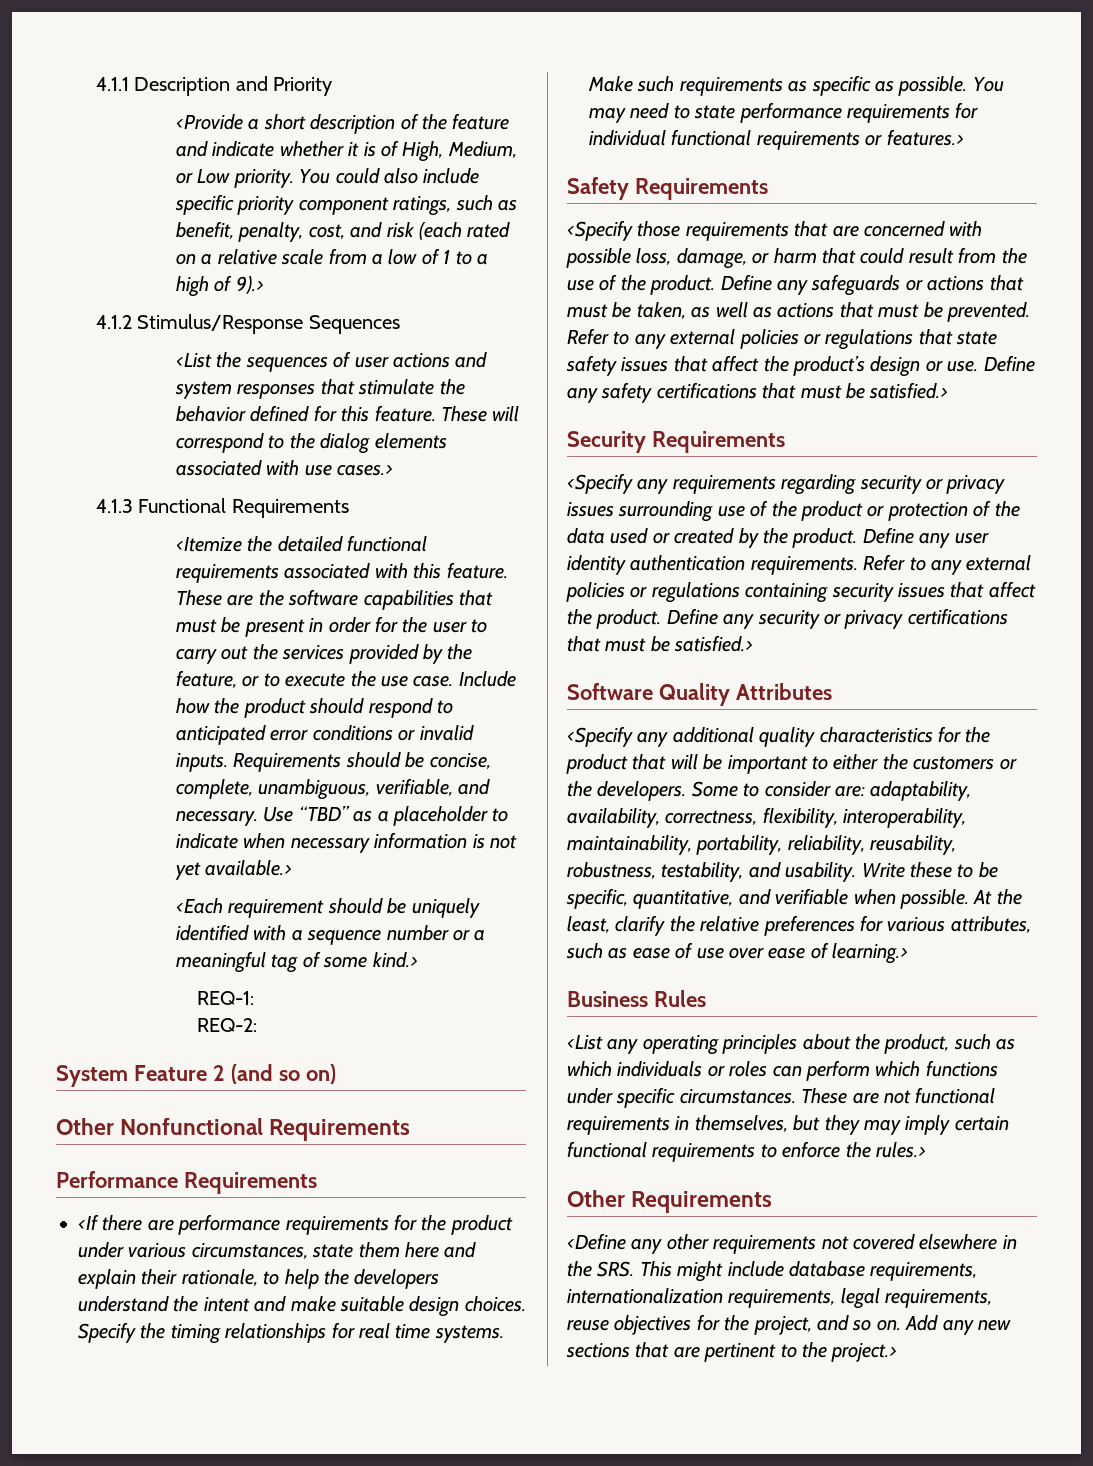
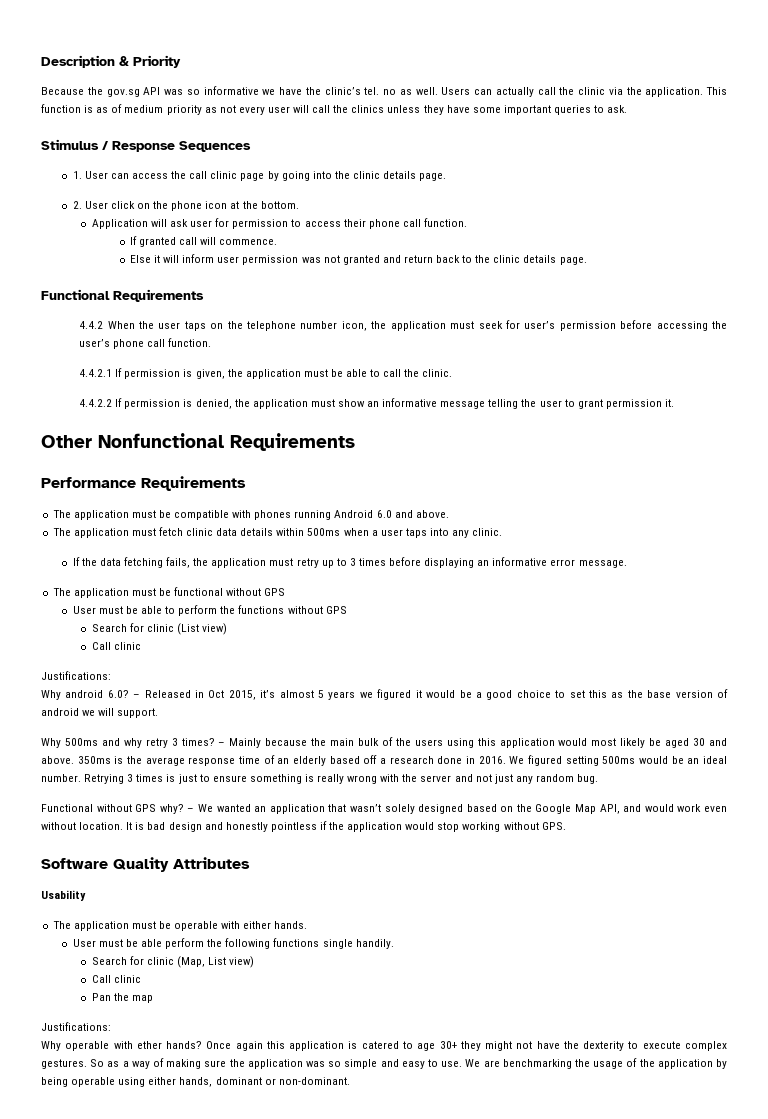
- 4.1.1 Description and Priority
- <Provide a short description of the feature and indicate whether it is of High, Medium, or Low priority. You could also include specific priority component ratings, such as benefit, penalty, cost, and risk (each rated on a relative scale from a low of 1 to a high of 9).>
- 4.1.2 Stimulus/Response Sequences
- <List the sequences of user actions and system responses that stimulate the behavior defined for this feature. These will correspond to the dialog elements associated with use cases.>
- 4.1.3 Functional Requirements
- <Itemize the detailed functional requirements associated with this feature. These are the software capabilities that must be present in order for the user to carry out the services provided by the feature, or to execute the use case. Include how the product should respond to anticipated error conditions or invalid inputs. Requirements should be concise, complete, unambiguous, verifiable, and necessary. Use “TBD” as a placeholder to indicate when necessary information is not yet available.>
- <Each requirement should be uniquely identified with a sequence number or a meaningful tag of some kind.>
- REQ-1:
- REQ-2:
- System Feature 2 (and so on)
+ Description & Priority
+ Because the gov.sg API was so informative we have the clinic’s tel. no as well. Users can actually call the clinic via the application. This function is as of medium priority as not every user will call the clinics unless they have some important queries to ask.
+ Stimulus / Response Sequences
+ 1. User can access the call clinic page by going into the clinic details page.
+ 2. User click on the phone icon at the bottom.
+ Application will ask user for permission to access their phone call function.
+ If granted call will commence.
+ Else it will inform user permission was not granted and return back to the clinic details page.
+ Functional Requirements
+ 4.4.2 When the user taps on the telephone number icon, the application must seek for user’s permission before accessing the user’s phone call function.
+ 4.4.2.1 If permission is given, the application must be able to call the clinic.
+ 4.4.2.2 If permission is denied, the application must show an informative message telling the user to grant permission it.
- <If there are performance requirements for the product under various circumstances, state them here and explain their rationale, to help the developers understand the intent and make suitable design choices. Specify the timing relationships for real time systems. Make such requirements as specific as possible. You may need to state performance requirements for individual functional requirements or features.>
- Safety Requirements
- <Specify those requirements that are concerned with possible loss, damage, or harm that could result from the use of the product. Define any safeguards or actions that must be taken, as well as actions that must be prevented. Refer to any external policies or regulations that state safety issues that affect the product’s design or use. Define any safety certifications that must be satisfied.>
- Security Requirements
- <Specify any requirements regarding security or privacy issues surrounding use of the product or protection of the data used or created by the product. Define any user identity authentication requirements. Refer to any external policies or regulations containing security issues that affect the product. Define any security or privacy certifications that must be satisfied.>
+ The application must be compatible with phones running Android 6.0 and above.
+ The application must fetch clinic data details within 500ms when a user taps into any clinic.
+ If the data fetching fails, the application must retry up to 3 times before displaying an informative error message.
+ The application must be functional without GPS
+ User must be able to perform the functions without GPS
+ Search for clinic (List view)
+ Call clinic
+ Justifications:
+ Why android 6.0? – Released in Oct 2015, it’s almost 5 years we figured it would be a good choice to set this as the base version of android we will support.
+ Why 500ms and why retry 3 times? – Mainly because the main bulk of the users using this application would most likely be aged 30 and above. 350ms is the average response time of an elderly based off a research done in 2016. We figured setting 500ms would be an ideal number. Retrying 3 times is just to ensure something is really wrong with the server and not just any random bug.
+ Functional without GPS why? – We wanted an application that wasn’t solely designed based on the Google Map API, and would work even without location. It is bad design and honestly pointless if the application would stop working without GPS.
  Software Quality Attributes
- <Specify any additional quality characteristics for the product that will be important to either the customers or the developers. Some to consider are: adaptability, availability, correctness, flexibility, interoperability, maintainability, portability, reliability, reusability, robustness, testability, and usability. Write these to be specific, quantitative, and verifiable when possible. At the least, clarify the relative preferences for various attributes, such as ease of use over ease of learning.>
- Business Rules
- <List any operating principles about the product, such as which individuals or roles can perform which functions under specific circumstances. These are not functional requirements in themselves, but they may imply certain functional requirements to enforce the rules.>
- Other Requirements
- <Define any other requirements not covered elsewhere in the SRS. This might include database requirements, internationalization requirements, legal requirements, reuse objectives for the project, and so on. Add any new sections that are pertinent to the project.>
+ Usability
+ The application must be operable with either hands.
+ User must be able perform the following functions single handily.
+ Search for clinic (Map, List view)
+ Call clinic
+ Pan the map
+ Justifications:
+ Why operable with ether hands? Once again this application is catered to age 30+ they might not have the dexterity to execute complex gestures. So as a way of making sure the application was so simple and easy to use. We are benchmarking the usage of the application by being operable using either hands, dominant or non-dominant.

